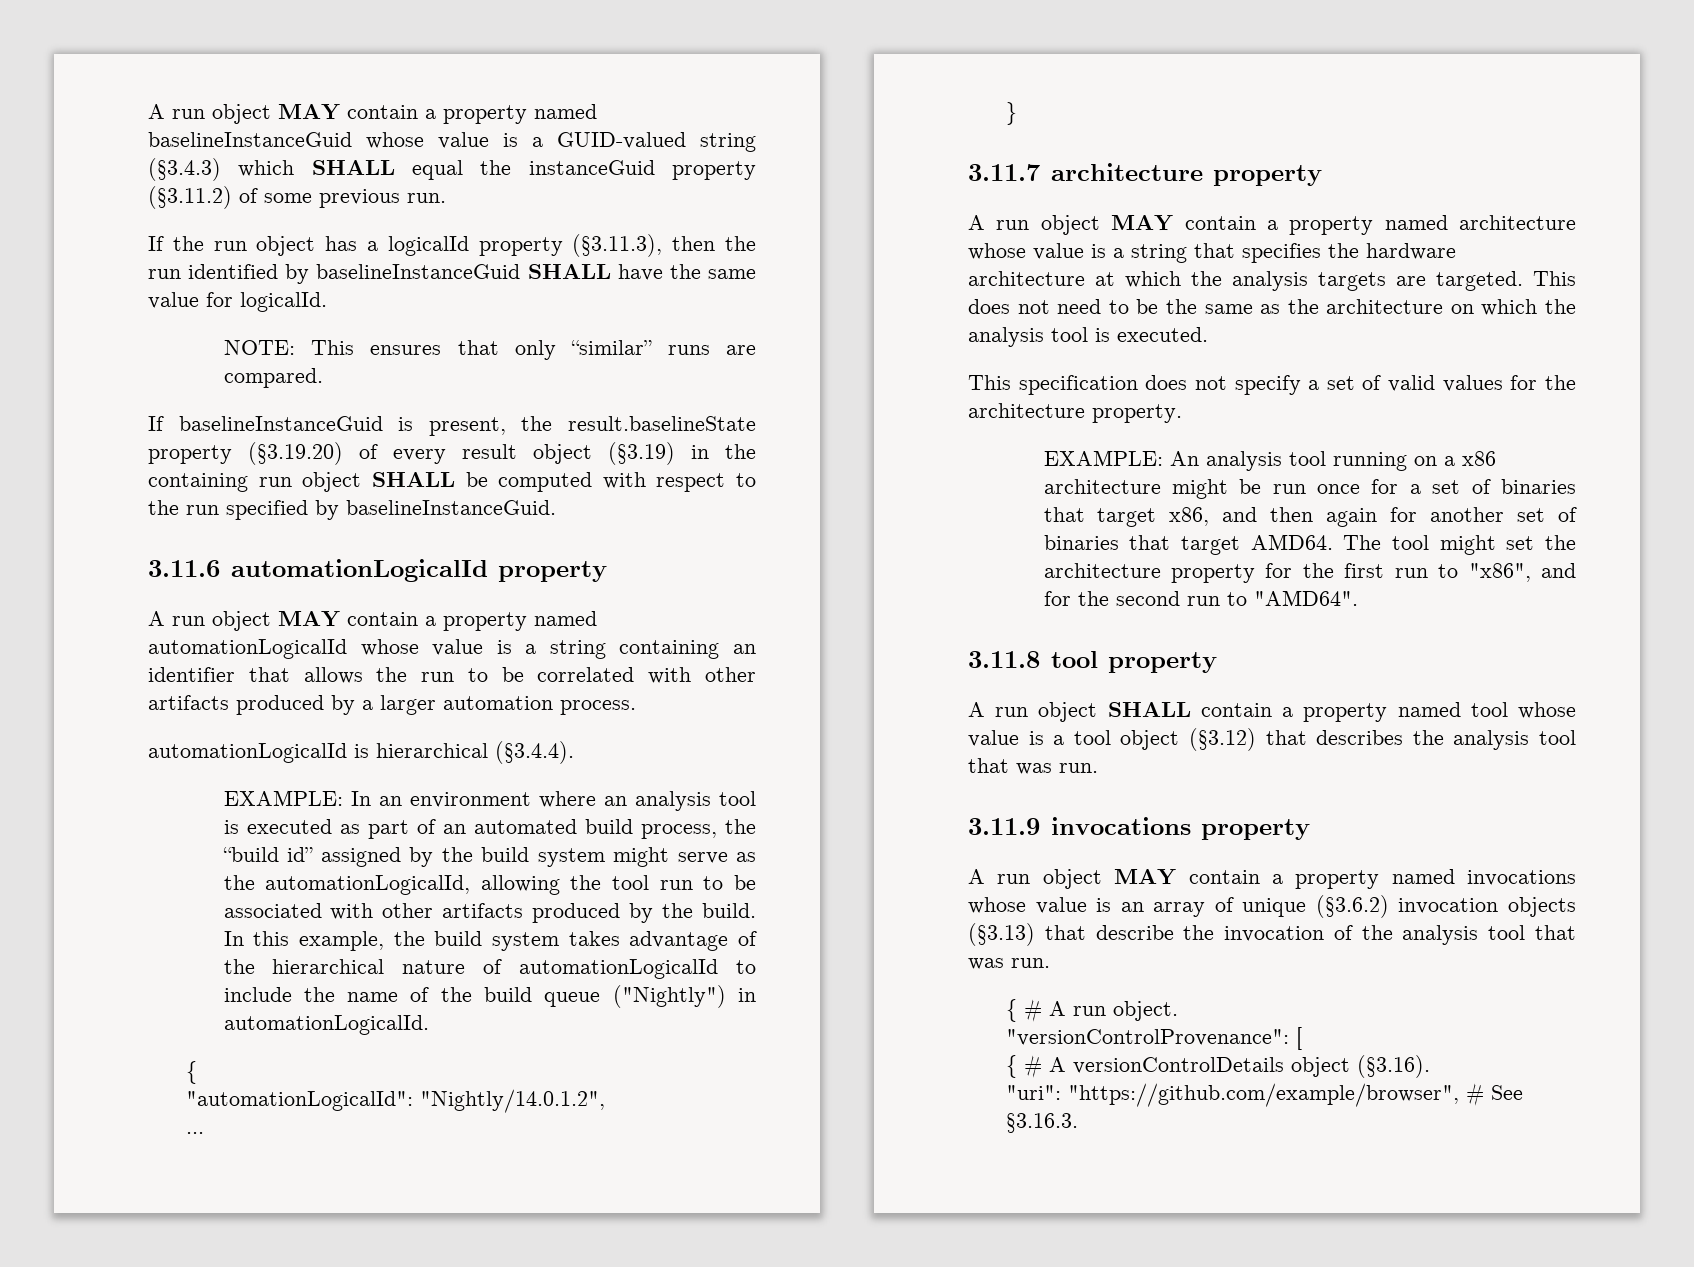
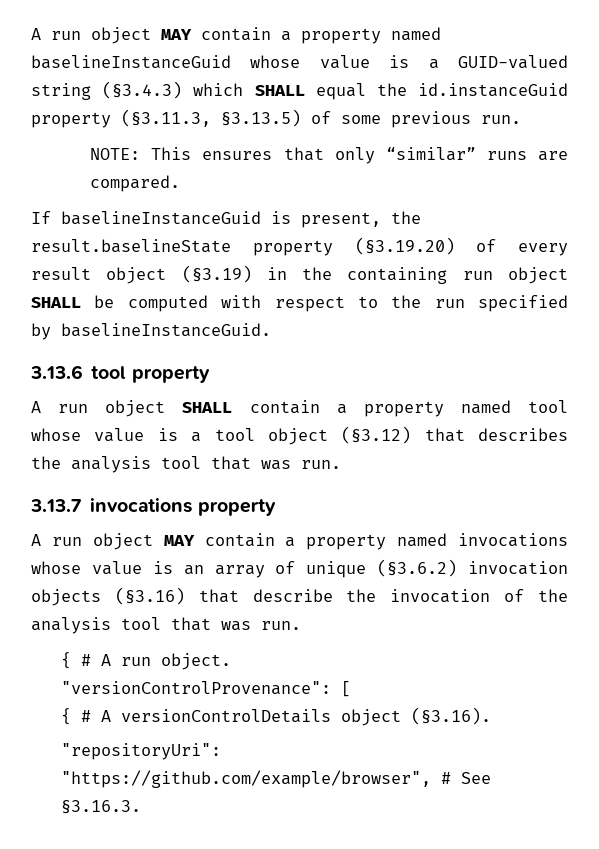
- A run object MAY contain a property named baselineInstanceGuid whose value is a GUID-valued string (§3.4.3) which SHALL equal the instanceGuid property (§3.11.2) of some previous run.
+ A run object MAY contain a property named baselineInstanceGuid whose value is a GUID-valued string (§3.4.3) which SHALL equal the id.instanceGuid property (§3.11.3, §3.13.5) of some previous run.
- If the run object has a logicalId property (§3.11.3), then the run identified by baselineInstanceGuid SHALL have the same value for logicalId.
- 3.11.6 automationLogicalId property
- A run object MAY contain a property named automationLogicalId whose value is a string containing an identifier that allows the run to be correlated with other artifacts produced by a larger automation process.
- automationLogicalId is hierarchical (§3.4.4).
- EXAMPLE: In an environment where an analysis tool is executed as part of an automated build process, the “build id” assigned by the build system might serve as the automationLogicalId, allowing the tool run to be associated with other artifacts produced by the build. In this example, the build system takes advantage of the hierarchical nature of automationLogicalId to include the name of the build queue ("Nightly") in automationLogicalId.
- {
- "automationLogicalId": "Nightly/14.0.1.2",
- ...
- }
- 3.11.7 architecture property
- A run object MAY contain a property named architecture whose value is a string that specifies the hardware architecture at which the analysis targets are targeted. This does not need to be the same as the architecture on which the analysis tool is executed.
- This specification does not specify a set of valid values for the architecture property.
- EXAMPLE: An analysis tool running on a x86 architecture might be run once for a set of binaries that target x86, and then again for another set of binaries that target AMD64. The tool might set the architecture property for the first run to "x86", and for the second run to "AMD64".
- 3.11.8 tool property
+ 3.13.6 tool property
- 3.11.9 invocations property
+ 3.13.7 invocations property
- A run object MAY contain a property named invocations whose value is an array of unique (§3.6.2) invocation objects (§3.13) that describe the invocation of the analysis tool that was run.
+ A run object MAY contain a property named invocations whose value is an array of unique (§3.6.2) invocation objects (§3.16) that describe the invocation of the analysis tool that was run.
- "uri": "https://github.com/example/browser", # See §3.16.3.
+ "repositoryUri": "https://github.com/example/browser", # See §3.16.3.

